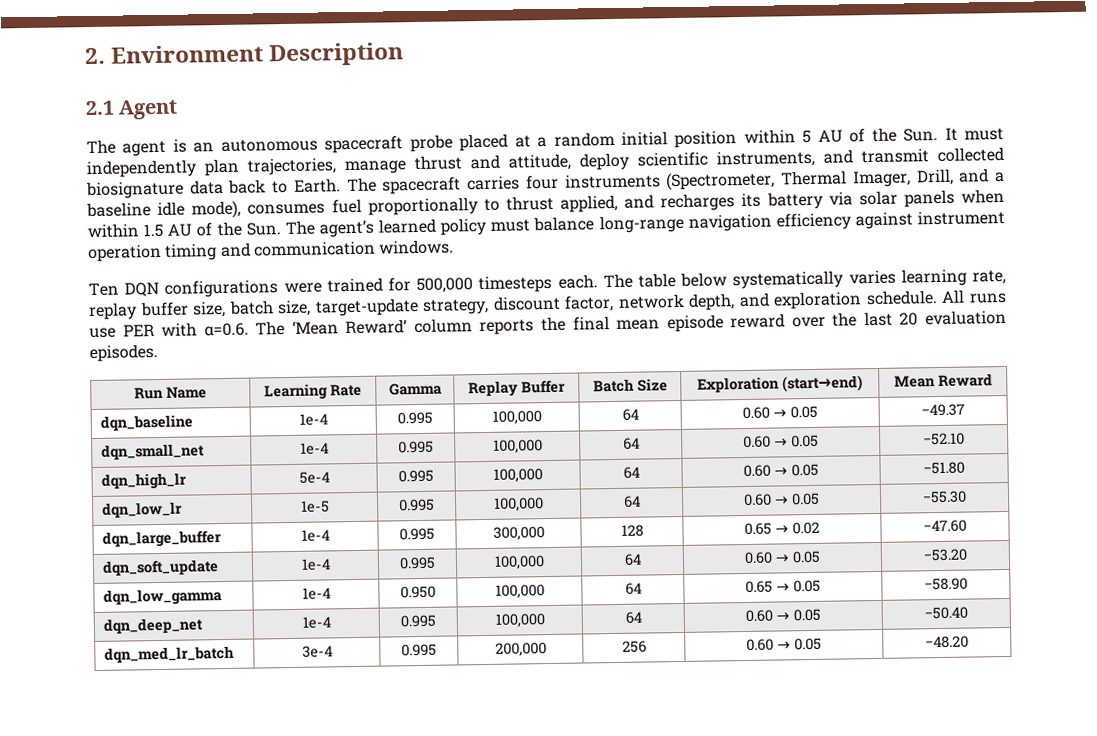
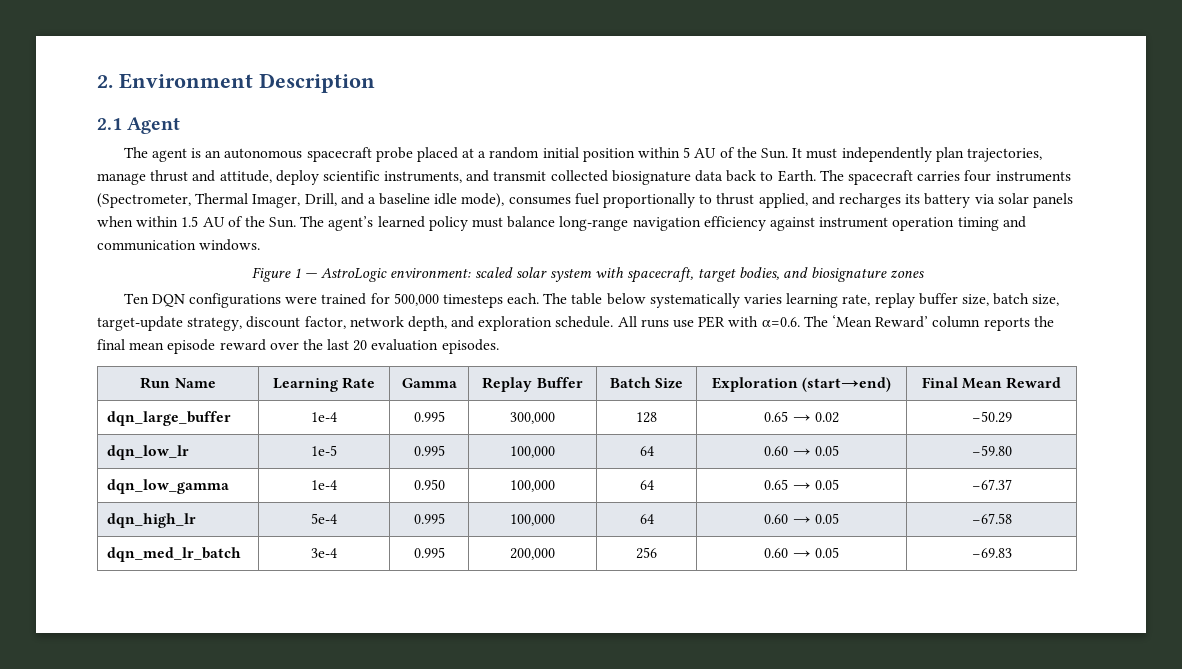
+ Figure 1 — AstroLogic environment: scaled solar system with spacecraft, target bodies, and biosignature zones
- Run Name | Learning Rate | Gamma | Replay Buffer | Batch Size | Exploration (start→end) | Mean Reward
+ Run Name | Learning Rate | Gamma | Replay Buffer | Batch Size | Exploration (start→end) | Final Mean Reward
- dqn_baseline | 1e-4 | 0.995 | 100,000 | 64 | 0.60 → 0.05 | −49.37
- dqn_small_net | 1e-4 | 0.995 | 100,000 | 64 | 0.60 → 0.05 | −52.10
+ dqn_large_buffer | 1e-4 | 0.995 | 300,000 | 128 | 0.65 → 0.02 | −50.29
+ dqn_low_lr | 1e-5 | 0.995 | 100,000 | 64 | 0.60 → 0.05 | −59.80
+ dqn_low_gamma | 1e-4 | 0.950 | 100,000 | 64 | 0.65 → 0.05 | −67.37
- dqn_high_lr | 5e-4 | 0.995 | 100,000 | 64 | 0.60 → 0.05 | −51.80
- dqn_low_lr | 1e-5 | 0.995 | 100,000 | 64 | 0.60 → 0.05 | −55.30
- dqn_large_buffer | 1e-4 | 0.995 | 300,000 | 128 | 0.65 → 0.02 | −47.60
- dqn_soft_update | 1e-4 | 0.995 | 100,000 | 64 | 0.60 → 0.05 | −53.20
- dqn_low_gamma | 1e-4 | 0.950 | 100,000 | 64 | 0.65 → 0.05 | −58.90
- dqn_deep_net | 1e-4 | 0.995 | 100,000 | 64 | 0.60 → 0.05 | −50.40
+ dqn_high_lr | 5e-4 | 0.995 | 100,000 | 64 | 0.60 → 0.05 | −67.58
- dqn_med_lr_batch | 3e-4 | 0.995 | 200,000 | 256 | 0.60 → 0.05 | −48.20
+ dqn_med_lr_batch | 3e-4 | 0.995 | 200,000 | 256 | 0.60 → 0.05 | −69.83

